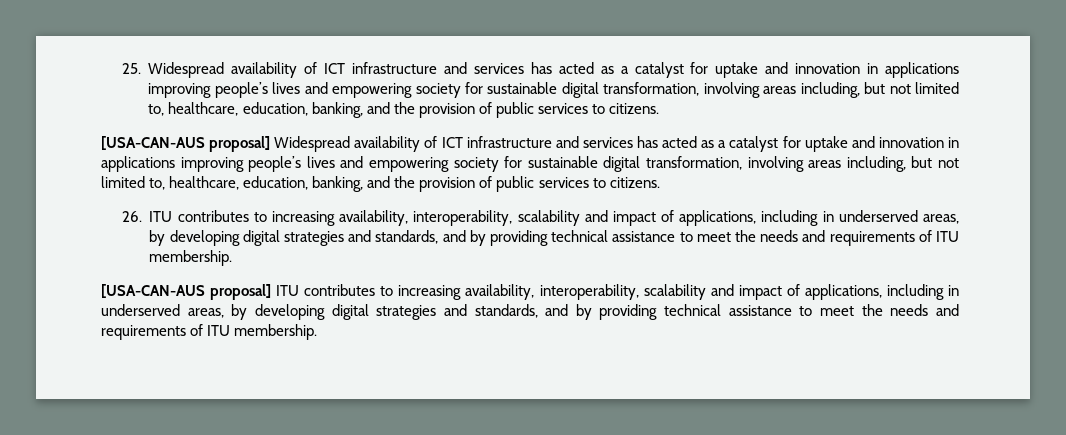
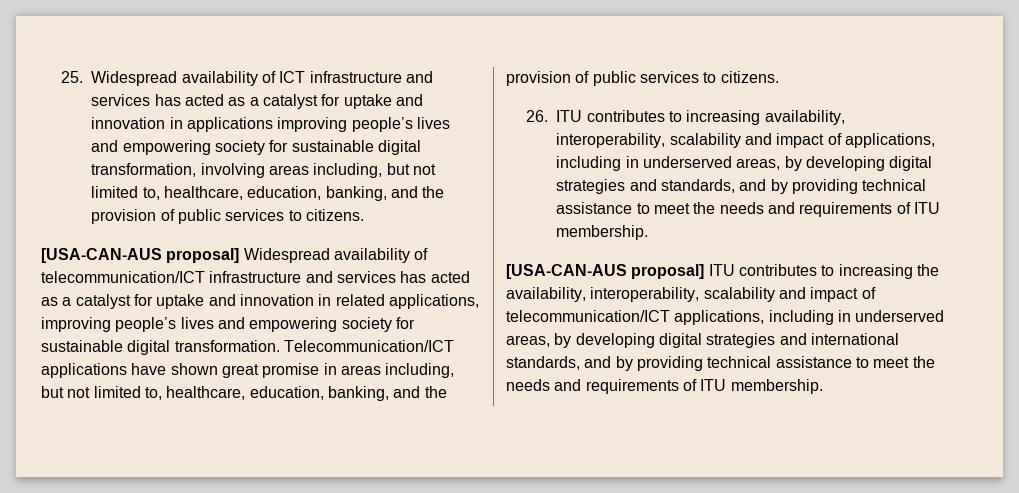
- [USA-CAN-AUS proposal] Widespread availability of ICT infrastructure and services has acted as a catalyst for uptake and innovation in applications improving people’s lives and empowering society for sustainable digital transformation, involving areas including, but not limited to, healthcare, education, banking, and the provision of public services to citizens.
+ [USA-CAN-AUS proposal] Widespread availability of telecommunication/ICT infrastructure and services has acted as a catalyst for uptake and innovation in related applications, improving people’s lives and empowering society for sustainable digital transformation. Telecommunication/ICT applications have shown great promise in areas including, but not limited to, healthcare, education, banking, and the provision of public services to citizens.
- [USA-CAN-AUS proposal] ITU contributes to increasing availability, interoperability, scalability and impact of applications, including in underserved areas, by developing digital strategies and standards, and by providing technical assistance to meet the needs and requirements of ITU membership.
+ [USA-CAN-AUS proposal] ITU contributes to increasing the availability, interoperability, scalability and impact of telecommunication/ICT applications, including in underserved areas, by developing digital strategies and international standards, and by providing technical assistance to meet the needs and requirements of ITU membership.

